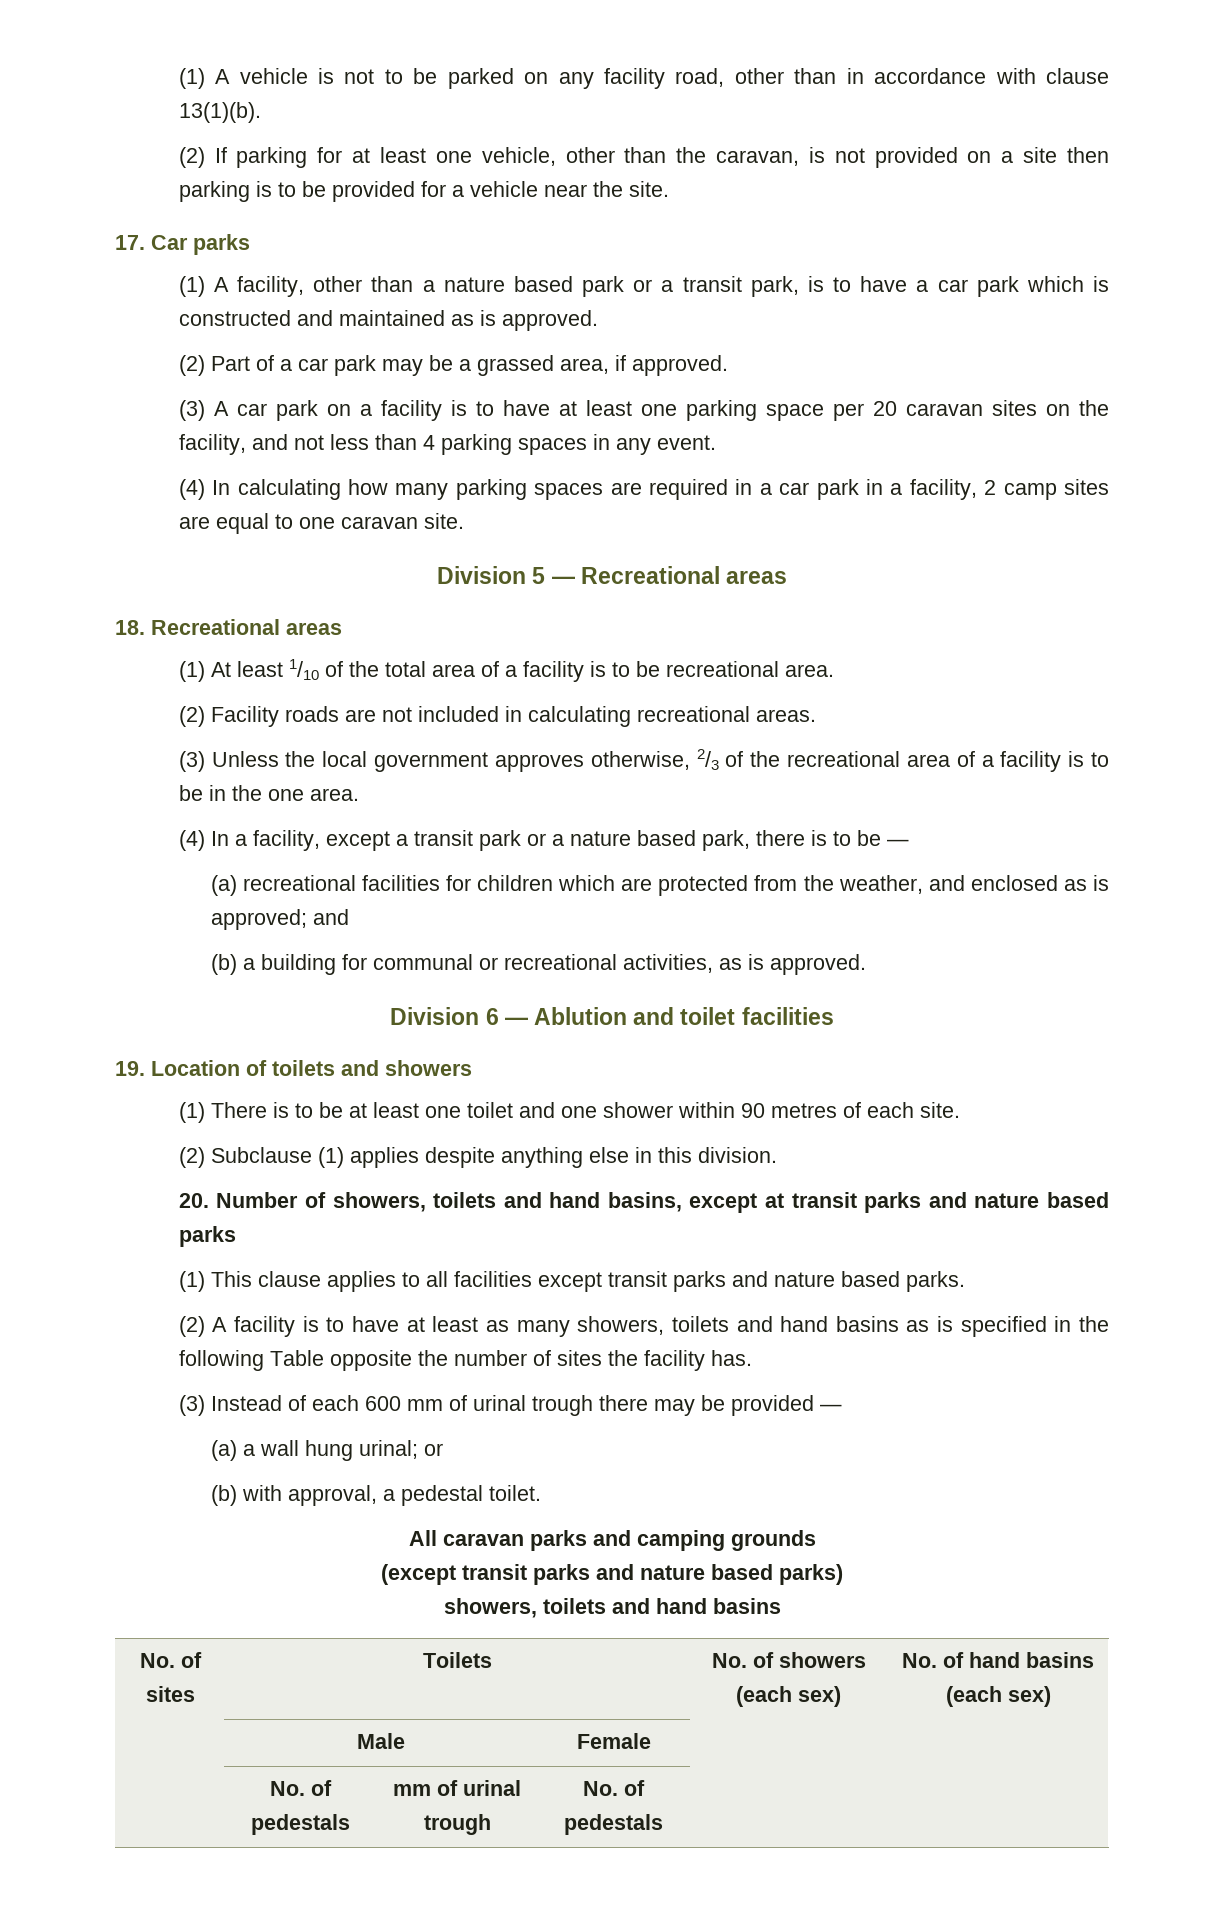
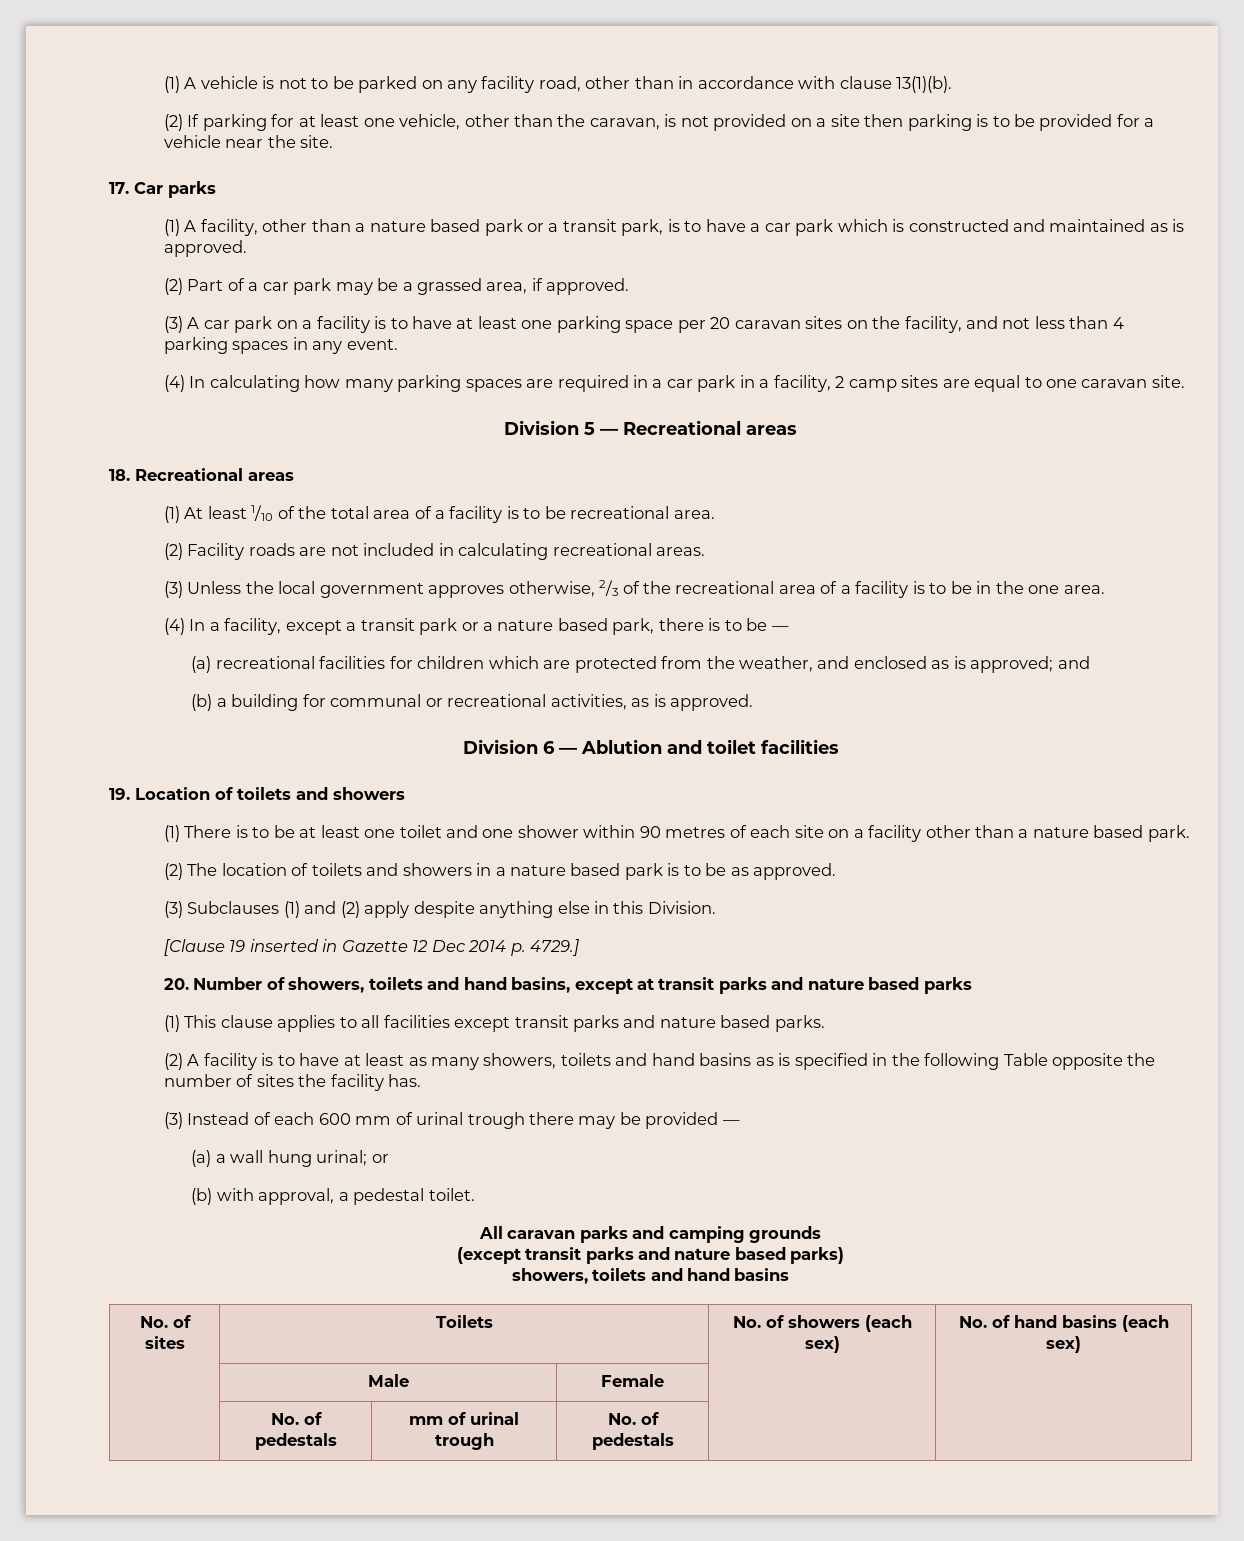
- (1) There is to be at least one toilet and one shower within 90 metres of each site.
- (2) Subclause (1) applies despite anything else in this division.
+ (1) There is to be at least one toilet and one shower within 90 metres of each site on a facility other than a nature based park.
+ (2) The location of toilets and showers in a nature based park is to be as approved.
+ (3) Subclauses (1) and (2) apply despite anything else in this Division.
+ [Clause 19 inserted in Gazette 12 Dec 2014 p. 4729.]

